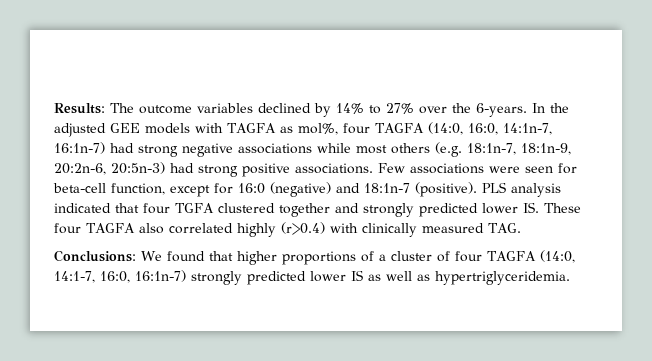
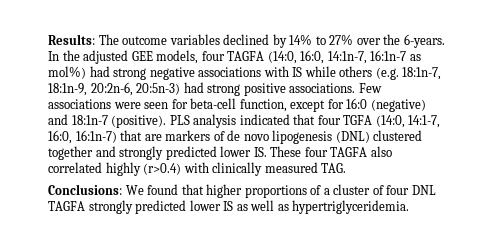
- In the adjusted GEE models with TAGFA as mol%, four TAGFA (14:0, 16:0, 14:1n-7, 16:1n-7) had strong negative associations while most others (e.g. 18:1n-7, 18:1n-9, 20:2n-6, 20:5n-3) had strong positive associations.
+ In the adjusted GEE models, four TAGFA (14:0, 16:0, 14:1n-7, 16:1n-7 as mol%) had strong negative associations with IS while others (e.g. 18:1n-7, 18:1n-9, 20:2n-6, 20:5n-3) had strong positive associations.
- PLS analysis indicated that four TGFA clustered together and strongly predicted lower IS. These four TAGFA also correlated highly (r>0.4) with clinically measured TAG.
+ PLS analysis indicated that four TGFA (14:0, 14:1-7, 16:0, 16:1n-7) that are markers of de novo lipogenesis (DNL) clustered together and strongly predicted lower IS. These four TAGFA also correlated highly (r>0.4) with clinically measured TAG.
- Conclusions: We found that higher proportions of a cluster of four TAGFA (14:0, 14:1-7, 16:0, 16:1n-7) strongly predicted lower IS as well as hypertriglyceridemia.
+ Conclusions: We found that higher proportions of a cluster of four DNL TAGFA strongly predicted lower IS as well as hypertriglyceridemia.

